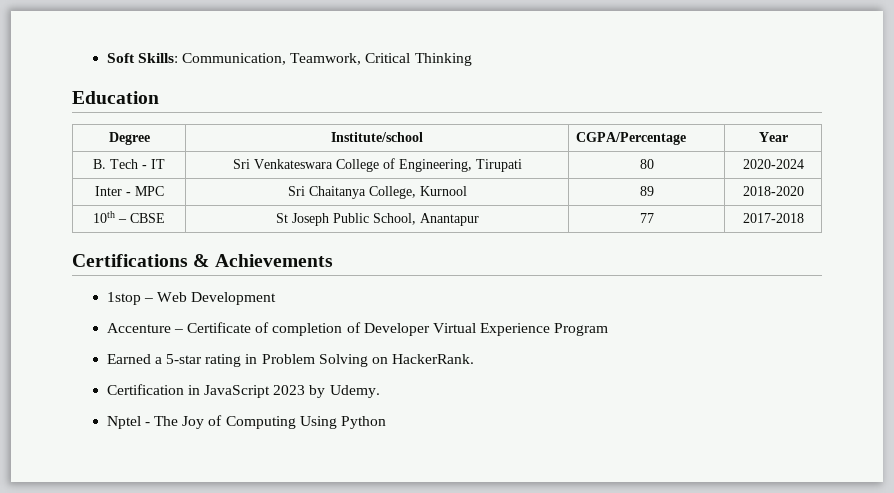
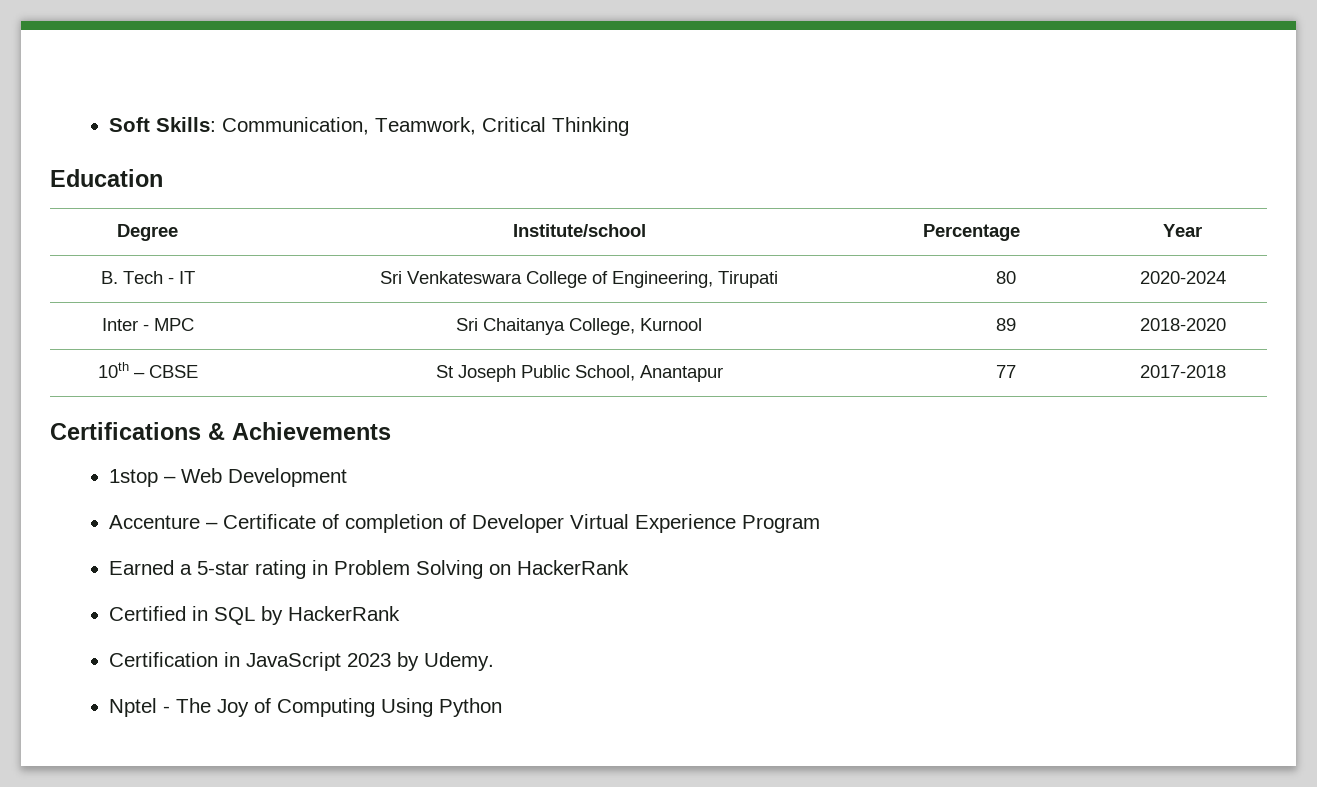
- Degree | Institute/school | CGPA/Percentage | Year
+ Degree | Institute/school | Percentage | Year
- Earned a 5-star rating in Problem Solving on HackerRank.
+ Earned a 5-star rating in Problem Solving on HackerRank
+ Certified in SQL by HackerRank

